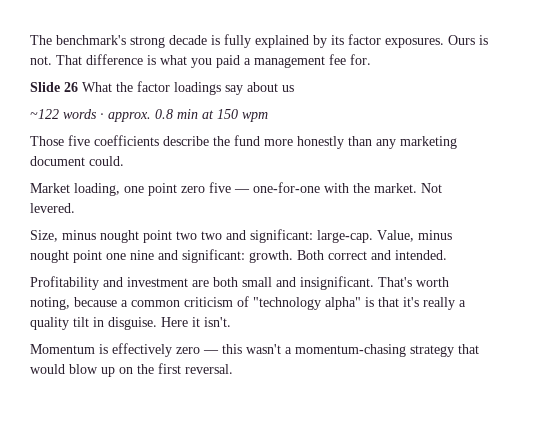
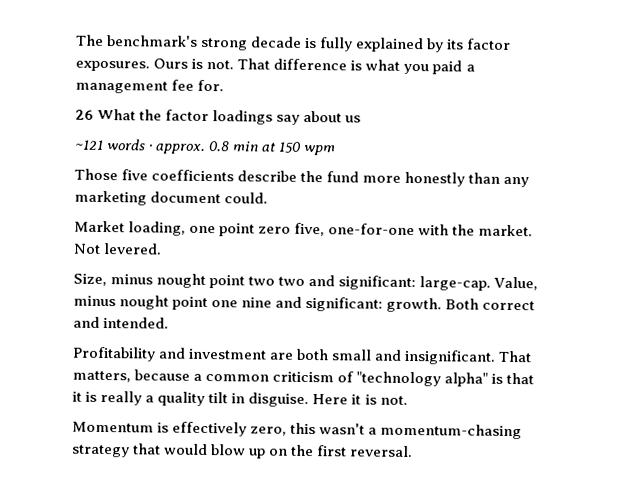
- Slide 26 What the factor loadings say about us
+ 26 What the factor loadings say about us
- ~122 words · approx. 0.8 min at 150 wpm
+ ~121 words · approx. 0.8 min at 150 wpm
- Market loading, one point zero five — one-for-one with the market.
+ Market loading, one point zero five, one-for-one with the market.
- That's worth noting, because a common criticism of "technology alpha" is that it's really a quality tilt in disguise.
+ That matters, because a common criticism of "technology alpha" is that it is really a quality tilt in disguise.
- Here it isn't.
+ Here it is not.
- Momentum is effectively zero — this wasn't a momentum-chasing strategy that would blow up on the first reversal.
+ Momentum is effectively zero, this wasn't a momentum-chasing strategy that would blow up on the first reversal.

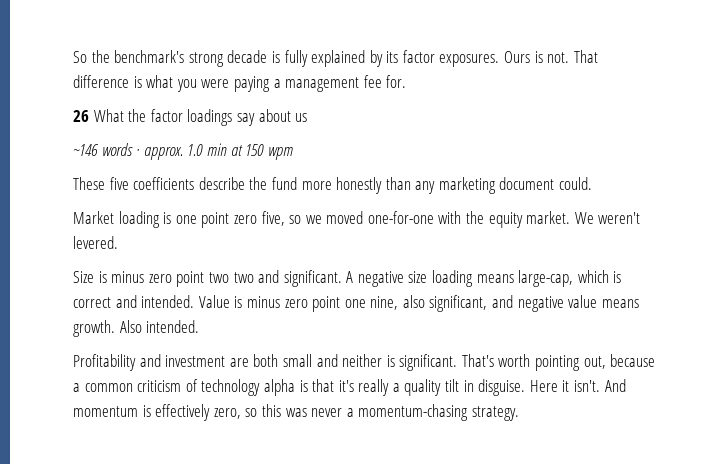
- The benchmark's strong decade is fully explained by its factor exposures.
+ So the benchmark's strong decade is fully explained by its factor exposures.
- That difference is what you paid a management fee for.
+ That difference is what you were paying a management fee for.
- ~121 words · approx. 0.8 min at 150 wpm
+ ~146 words · approx. 1.0 min at 150 wpm
- Those five coefficients describe the fund more honestly than any marketing document could.
+ These five coefficients describe the fund more honestly than any marketing document could.
- Market loading, one point zero five, one-for-one with the market. Not levered.
- Size, minus nought point two two and significant: large-cap. Value, minus nought point one nine and significant: growth. Both correct and intended.
+ Market loading is one point zero five, so we moved one-for-one with the equity market. We weren't levered.
+ Size is minus zero point two two and significant. A negative size loading means large-cap, which is correct and intended. Value is minus zero point one nine, also significant, and negative value means growth. Also intended.
- Profitability and investment are both small and insignificant. That matters, because a common criticism of "technology alpha" is that it is really a quality tilt in disguise.
+ Profitability and investment are both small and neither is significant. That's worth pointing out, because a common criticism of technology alpha is that it's really a quality tilt in disguise.
- Here it is not.
- Momentum is effectively zero, this wasn't a momentum-chasing strategy that would blow up on the first reversal.
+ Here it isn't. And momentum is effectively zero, so this was never a momentum-chasing strategy.

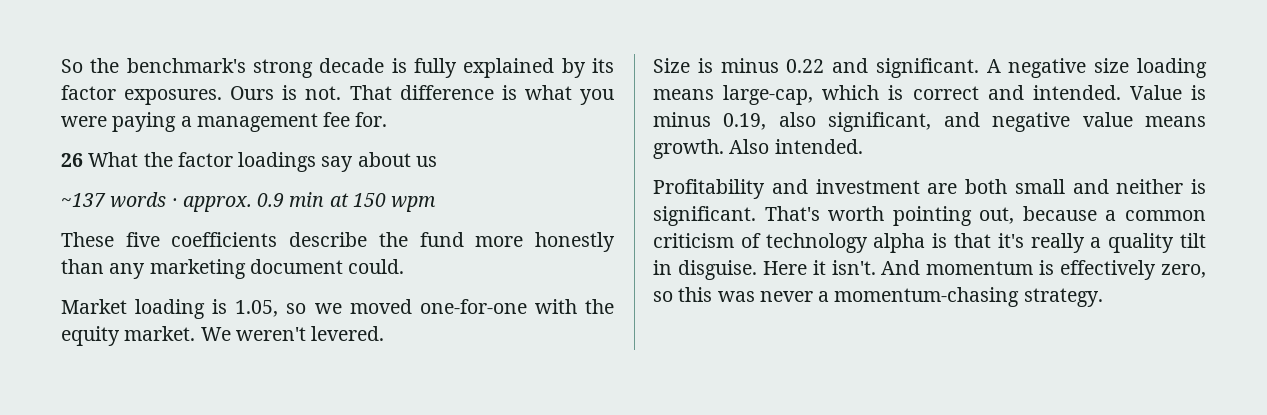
- ~146 words · approx. 1.0 min at 150 wpm
+ ~137 words · approx. 0.9 min at 150 wpm
- Market loading is one point zero five, so we moved one-for-one with the equity market.
+ Market loading is 1.05, so we moved one-for-one with the equity market.
- Size is minus zero point two two and significant.
+ Size is minus 0.22 and significant.
- Value is minus zero point one nine, also significant, and negative value means growth.
+ Value is minus 0.19, also significant, and negative value means growth.

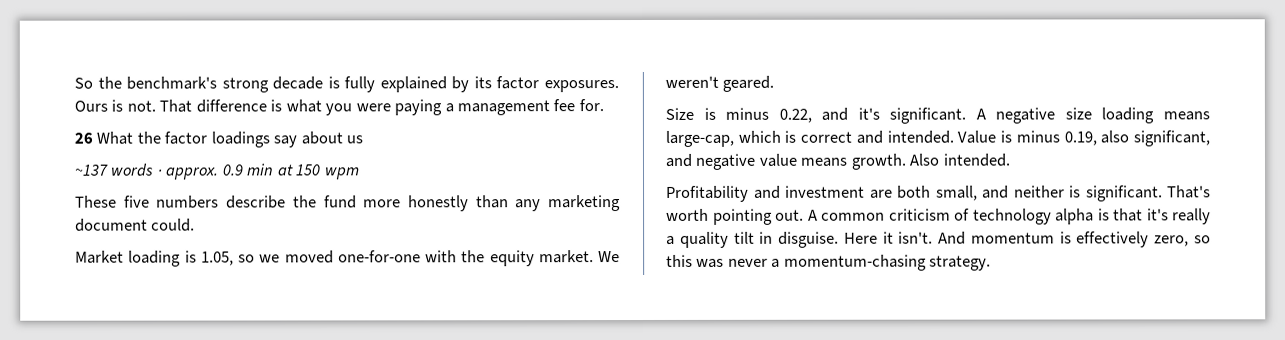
- These five coefficients describe the fund more honestly than any marketing document could.
+ These five numbers describe the fund more honestly than any marketing document could.
- We weren't levered.
+ We weren't geared.
- Size is minus 0.22 and significant.
+ Size is minus 0.22, and it's significant.
- Profitability and investment are both small and neither is significant.
+ Profitability and investment are both small, and neither is significant.
- That's worth pointing out, because a common criticism of technology alpha is that it's really a quality tilt in disguise.
+ That's worth pointing out. A common criticism of technology alpha is that it's really a quality tilt in disguise.

